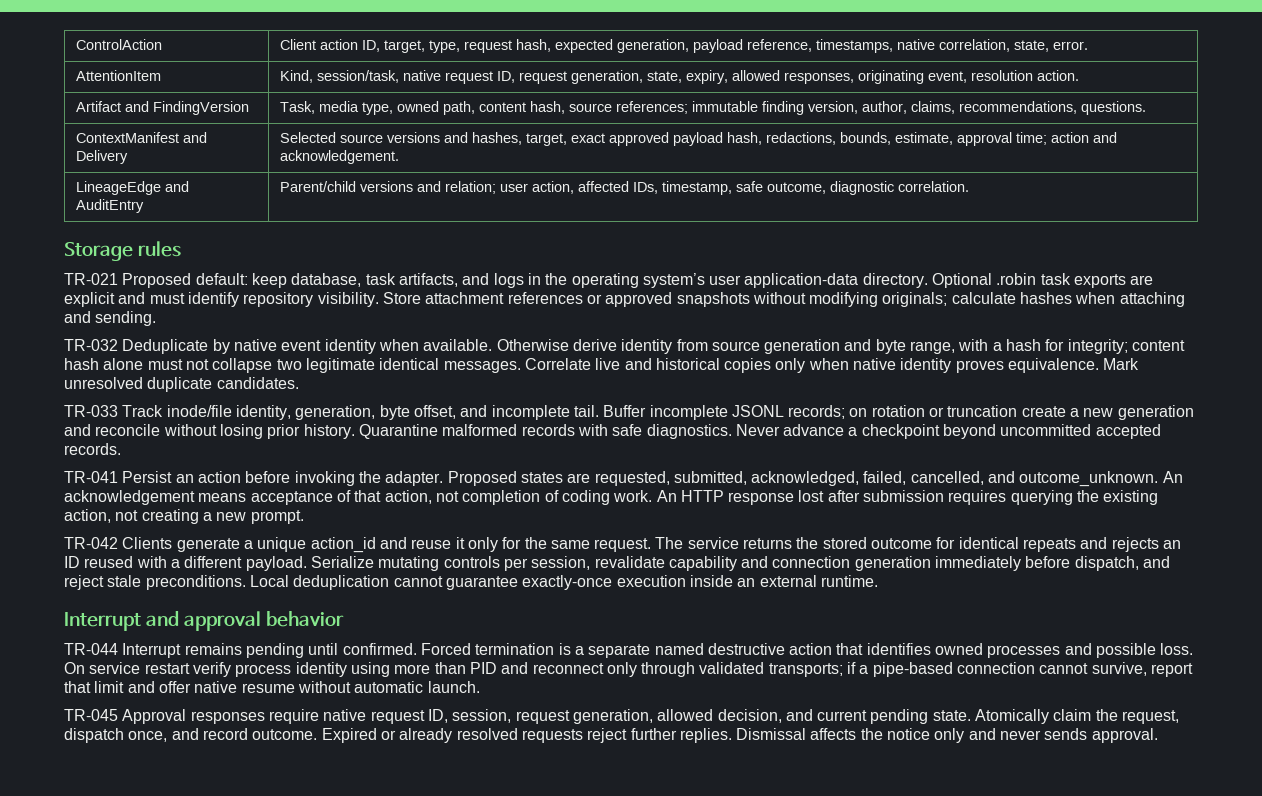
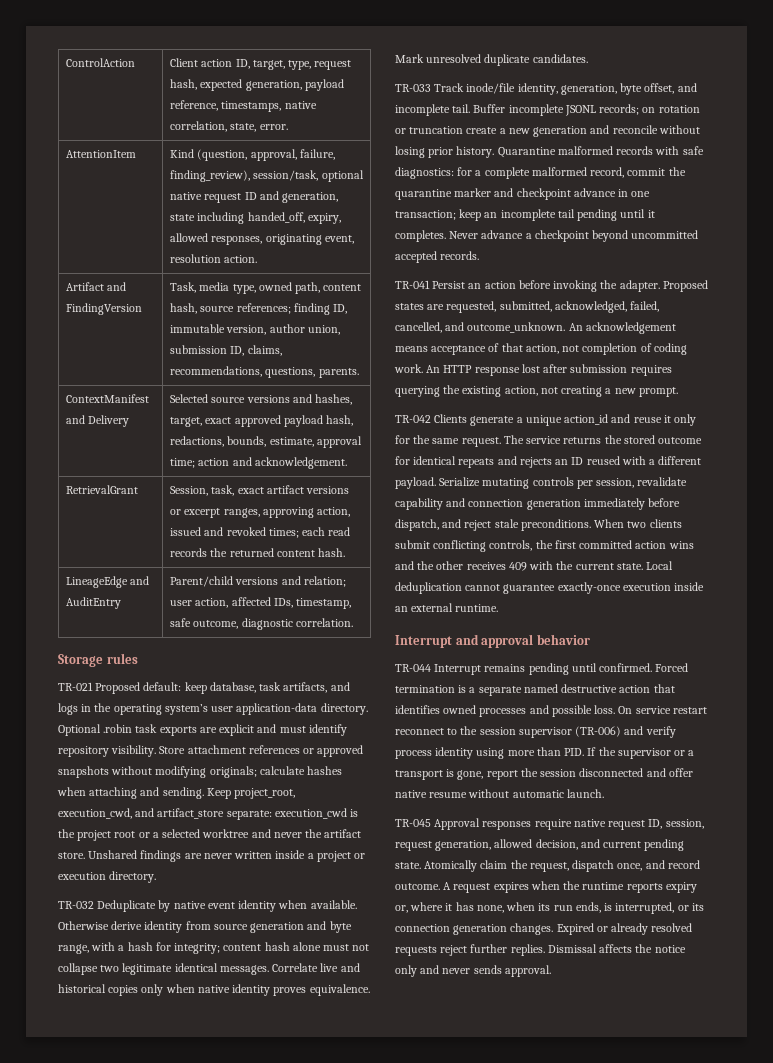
- AttentionItem | Kind, session/task, native request ID, request generation, state, expiry, allowed responses, originating event, resolution action.
+ AttentionItem | Kind (question, approval, failure, finding_review), session/task, optional native request ID and generation, state including handed_off, expiry, allowed responses, originating event, resolution action.
- Artifact and FindingVersion | Task, media type, owned path, content hash, source references; immutable finding version, author, claims, recommendations, questions.
+ Artifact and FindingVersion | Task, media type, owned path, content hash, source references; finding ID, immutable version, author union, submission ID, claims, recommendations, questions, parents.
+ RetrievalGrant | Session, task, exact artifact versions or excerpt ranges, approving action, issued and revoked times; each read records the returned content hash.
+ Keep project_root, execution_cwd, and artifact_store separate: execution_cwd is the project root or a selected worktree and never the artifact store. Unshared findings are never written inside a project or execution directory.
- Quarantine malformed records with safe diagnostics.
+ Quarantine malformed records with safe diagnostics: for a complete malformed record, commit the quarantine marker and checkpoint advance in one transaction; keep an incomplete tail pending until it completes.
+ When two clients submit conflicting controls, the first committed action wins and the other receives 409 with the current state.
- On service restart verify process identity using more than PID and reconnect only through validated transports; if a pipe-based connection cannot survive, report that limit and offer native resume without automatic launch.
+ On service restart reconnect to the session supervisor (TR-006) and verify process identity using more than PID. If the supervisor or a transport is gone, report the session disconnected and offer native resume without automatic launch.
+ A request expires when the runtime reports expiry or, where it has none, when its run ends, is interrupted, or its connection generation changes.

